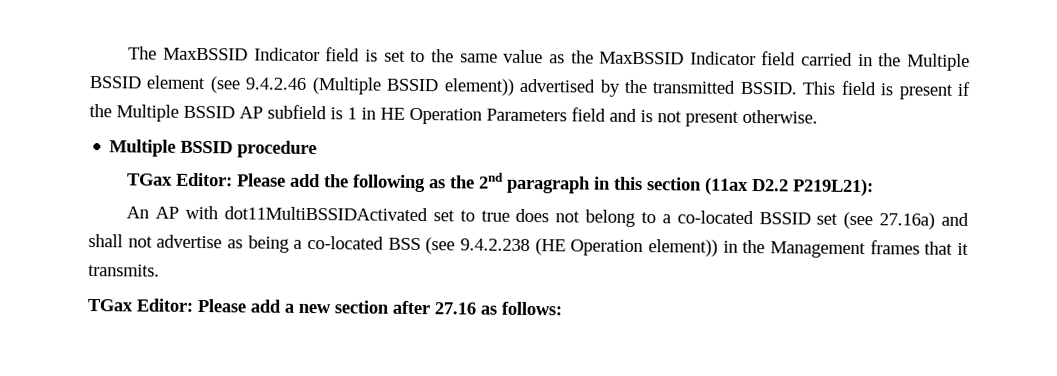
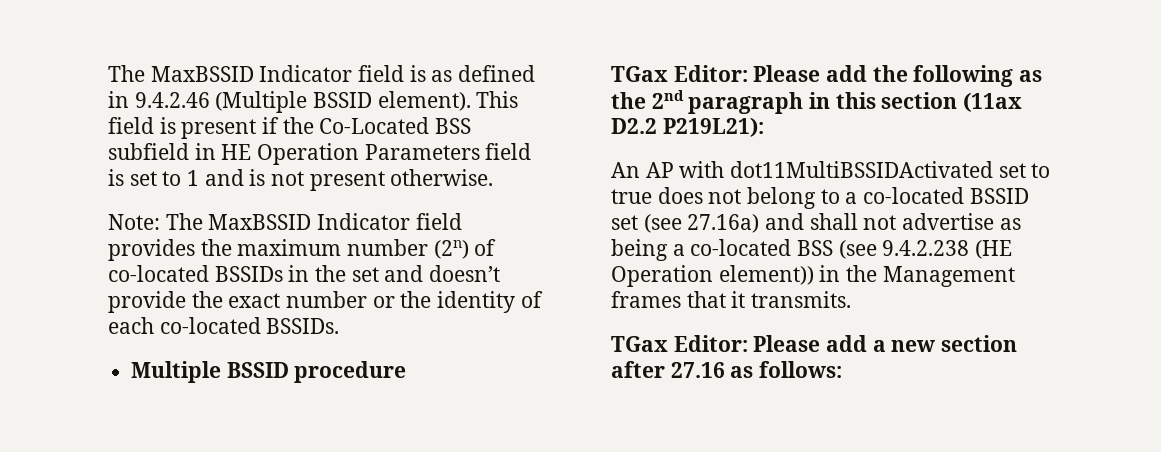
- The MaxBSSID Indicator field is set to the same value as the MaxBSSID Indicator field carried in the Multiple BSSID element (see 9.4.2.46 (Multiple BSSID element)) advertised by the transmitted BSSID.
+ The MaxBSSID Indicator field is as defined in 9.4.2.46 (Multiple BSSID element).
- This field is present if the Multiple BSSID AP subfield is 1 in HE Operation Parameters field and is not present otherwise.
+ This field is present if the Co-Located BSS subfield in HE Operation Parameters field is set to 1 and is not present otherwise.
+ Note: The MaxBSSID Indicator field provides the maximum number (2n) of co-located BSSIDs in the set and doesn’t provide the exact number or the identity of each co-located BSSIDs.

